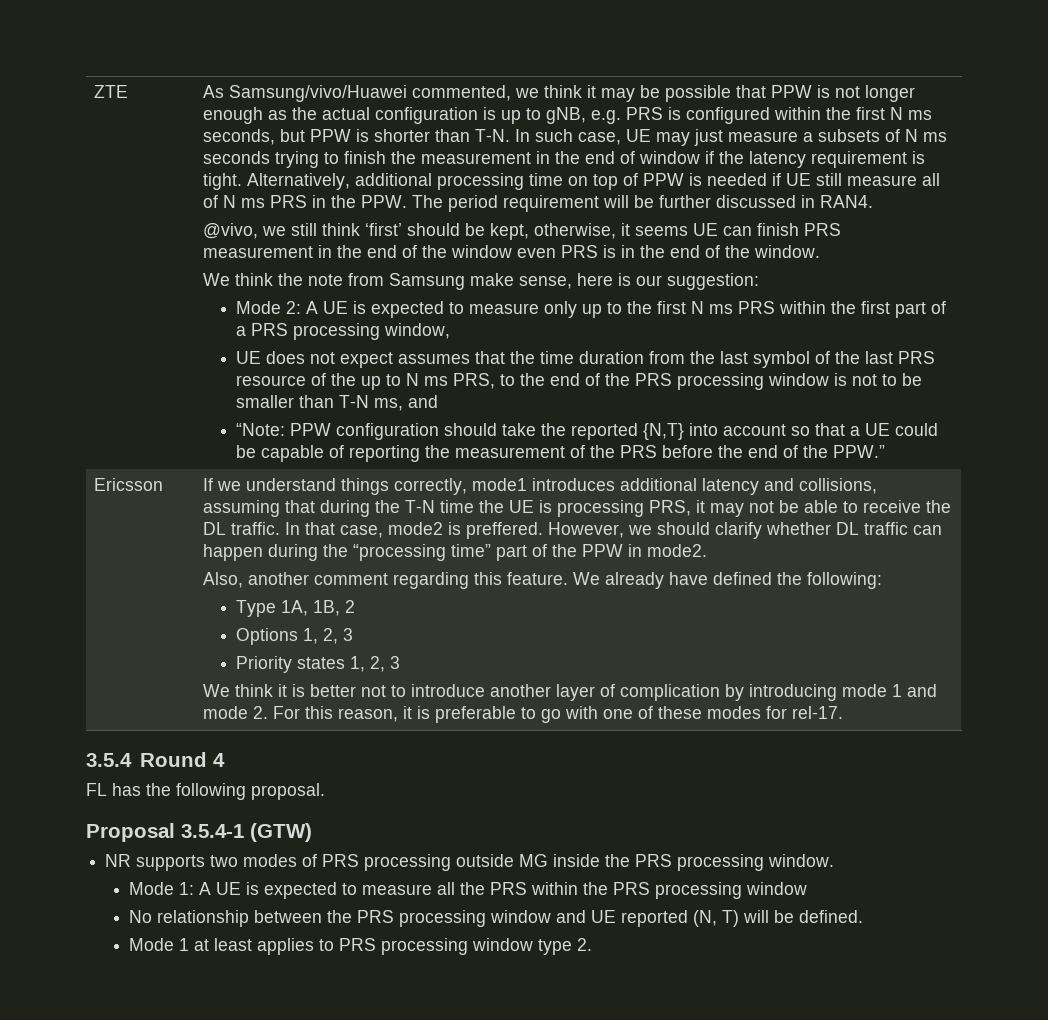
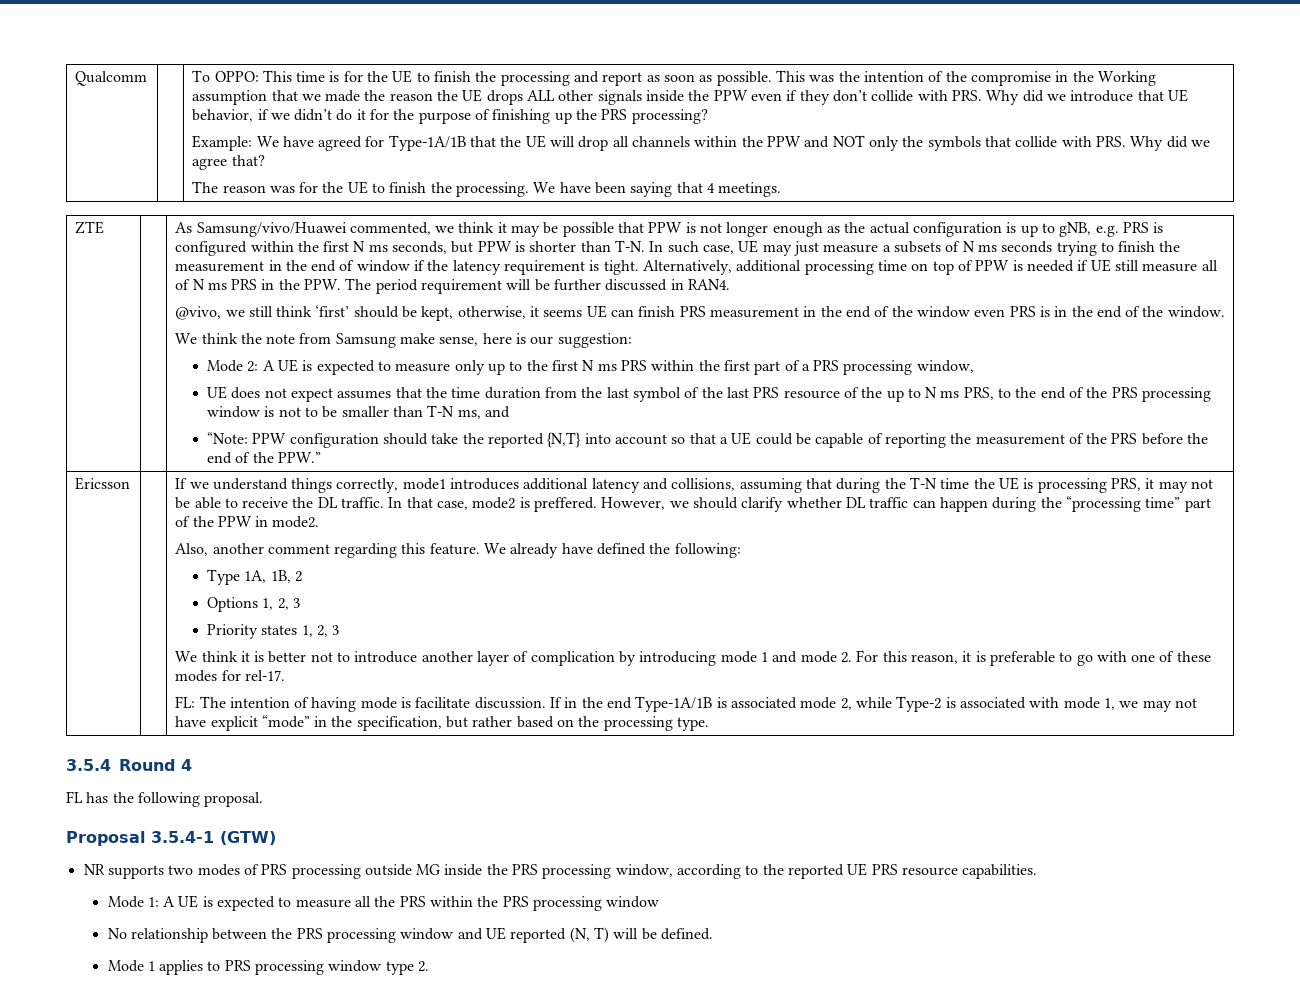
+ Qualcomm | | To OPPO: This time is for the UE to finish the processing and report as soon as possible. This was the intention of the compromise in the Working assumption that we made the reason the UE drops ALL other signals inside the PPW even if they don’t collide with PRS. Why did we introduce that UE behavior, if we didn’t do it for the purpose of finishing up the PRS processing?
+ Example: We have agreed for Type-1A/1B that the UE will drop all channels within the PPW and NOT only the symbols that collide with PRS. Why did we agree that?
+ The reason was for the UE to finish the processing. We have been saying that 4 meetings.
+ FL: The intention of having mode is facilitate discussion. If in the end Type-1A/1B is associated mode 2, while Type-2 is associated with mode 1, we may not have explicit “mode” in the specification, but rather based on the processing type.
- NR supports two modes of PRS processing outside MG inside the PRS processing window.
+ NR supports two modes of PRS processing outside MG inside the PRS processing window, according to the reported UE PRS resource capabilities.
- Mode 1 at least applies to PRS processing window type 2.
+ Mode 1 applies to PRS processing window type 2.

